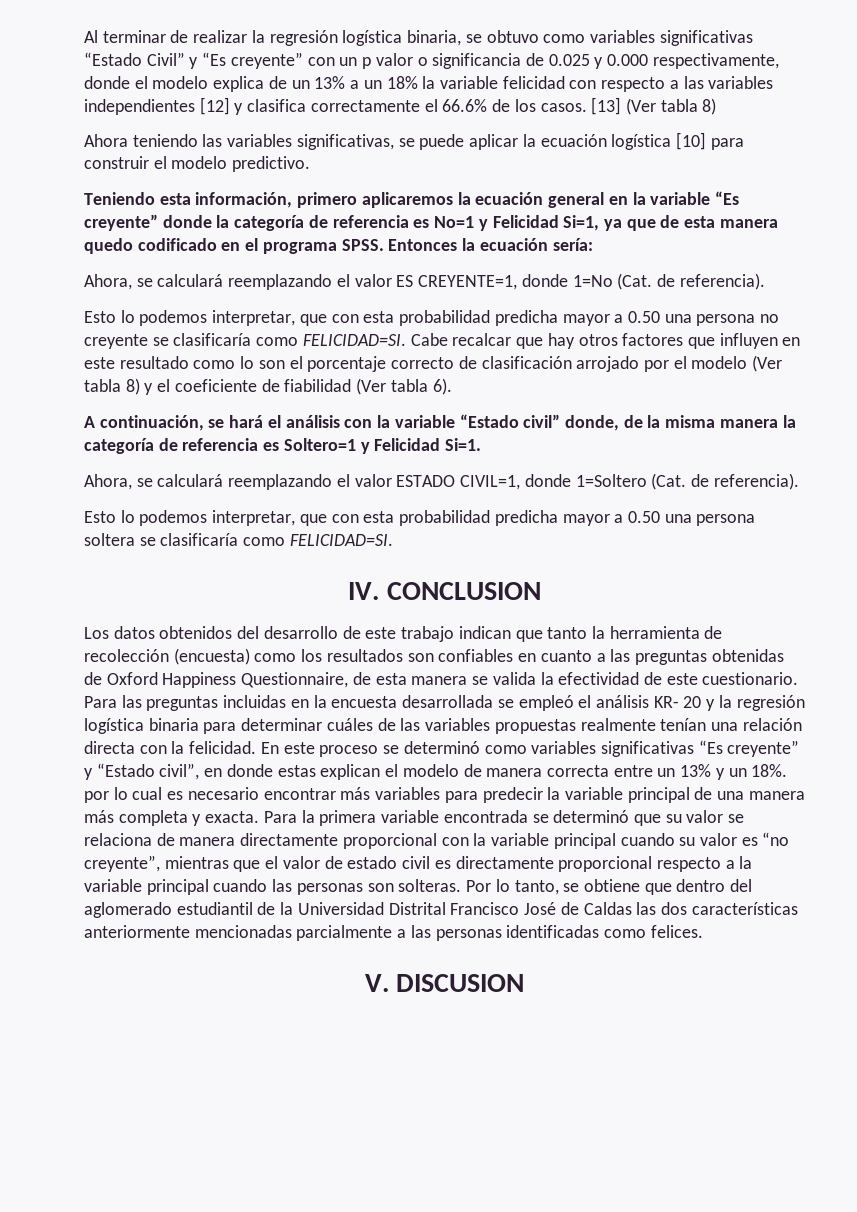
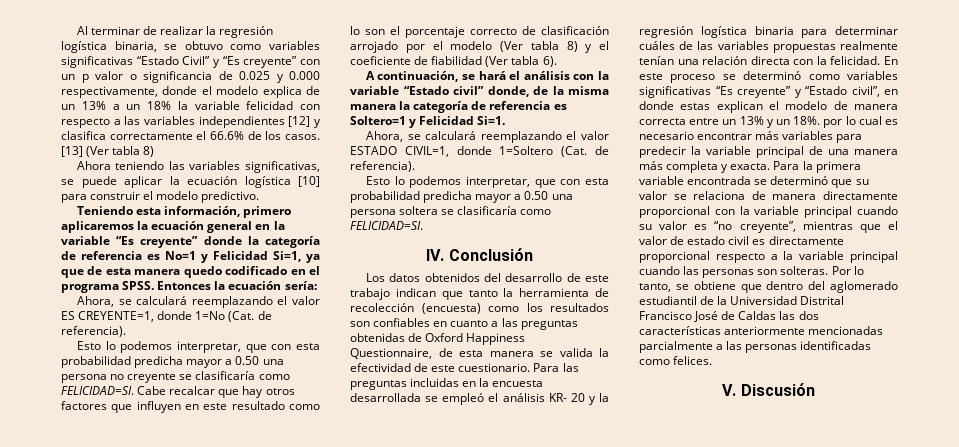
- IV. CONCLUSION
+ IV. Conclusión
- V. DISCUSION
+ V. Discusión

